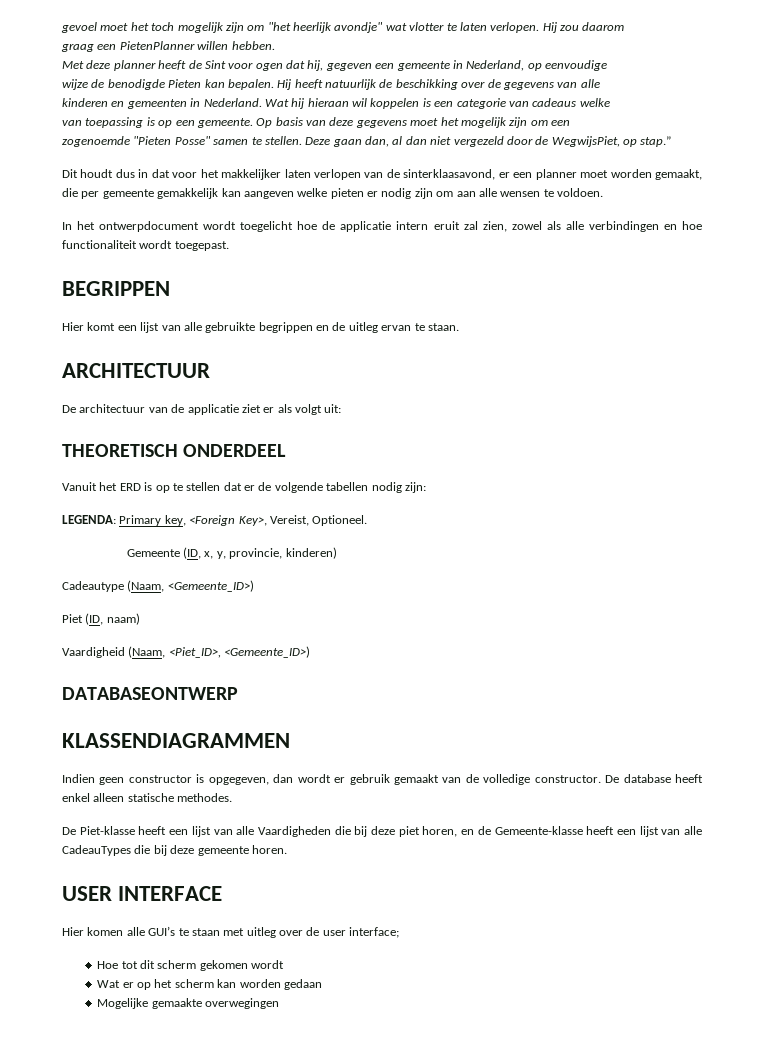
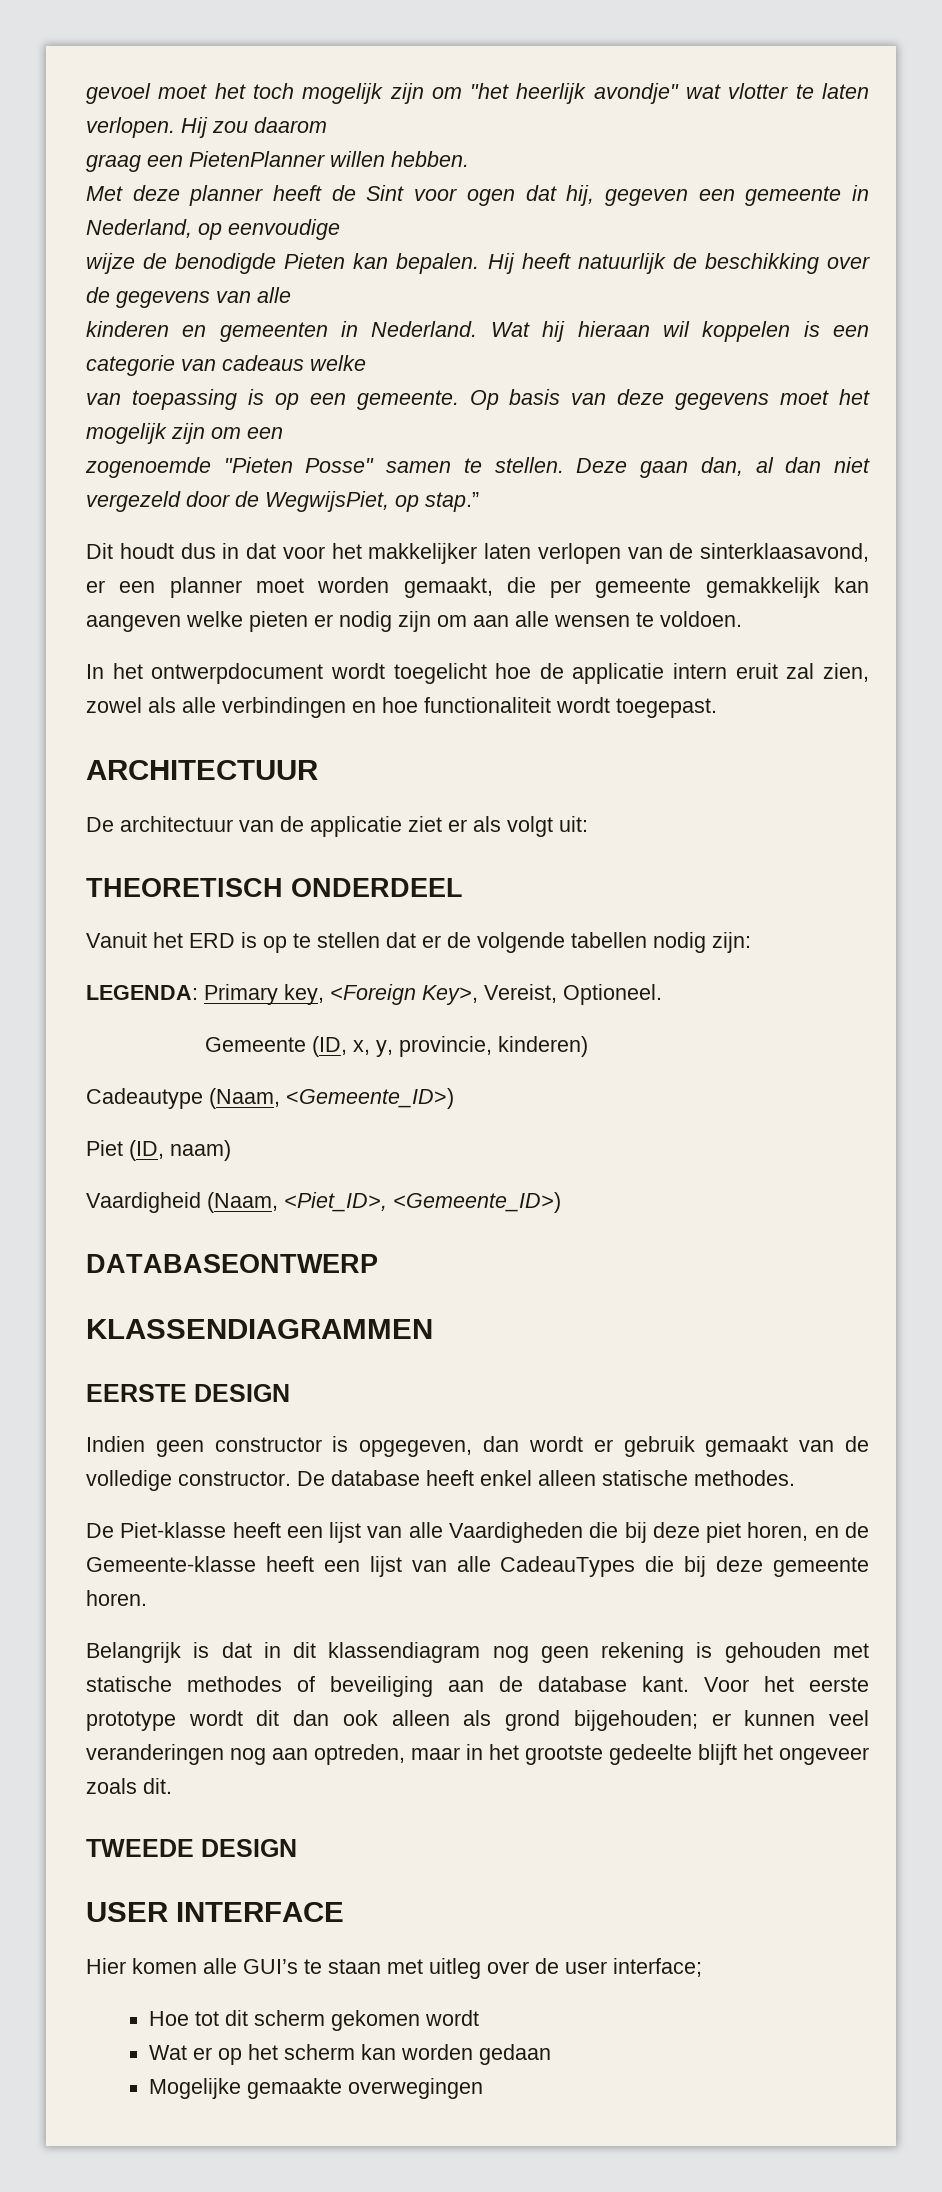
- BEGRIPPEN
- Hier komt een lijst van alle gebruikte begrippen en de uitleg ervan te staan.
+ EERSTE DESIGN
+ Belangrijk is dat in dit klassendiagram nog geen rekening is gehouden met statische methodes of beveiliging aan de database kant. Voor het eerste prototype wordt dit dan ook alleen als grond bijgehouden; er kunnen veel veranderingen nog aan optreden, maar in het grootste gedeelte blijft het ongeveer zoals dit.
+ TWEEDE DESIGN

